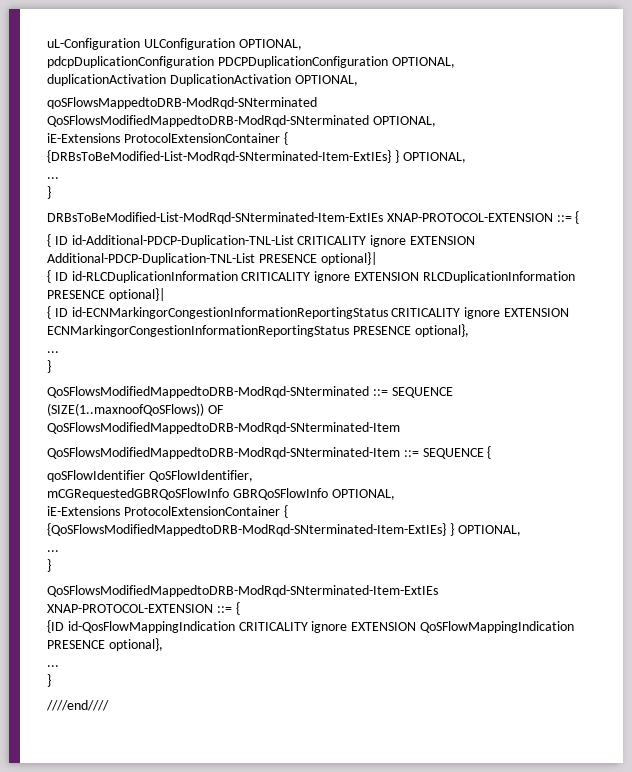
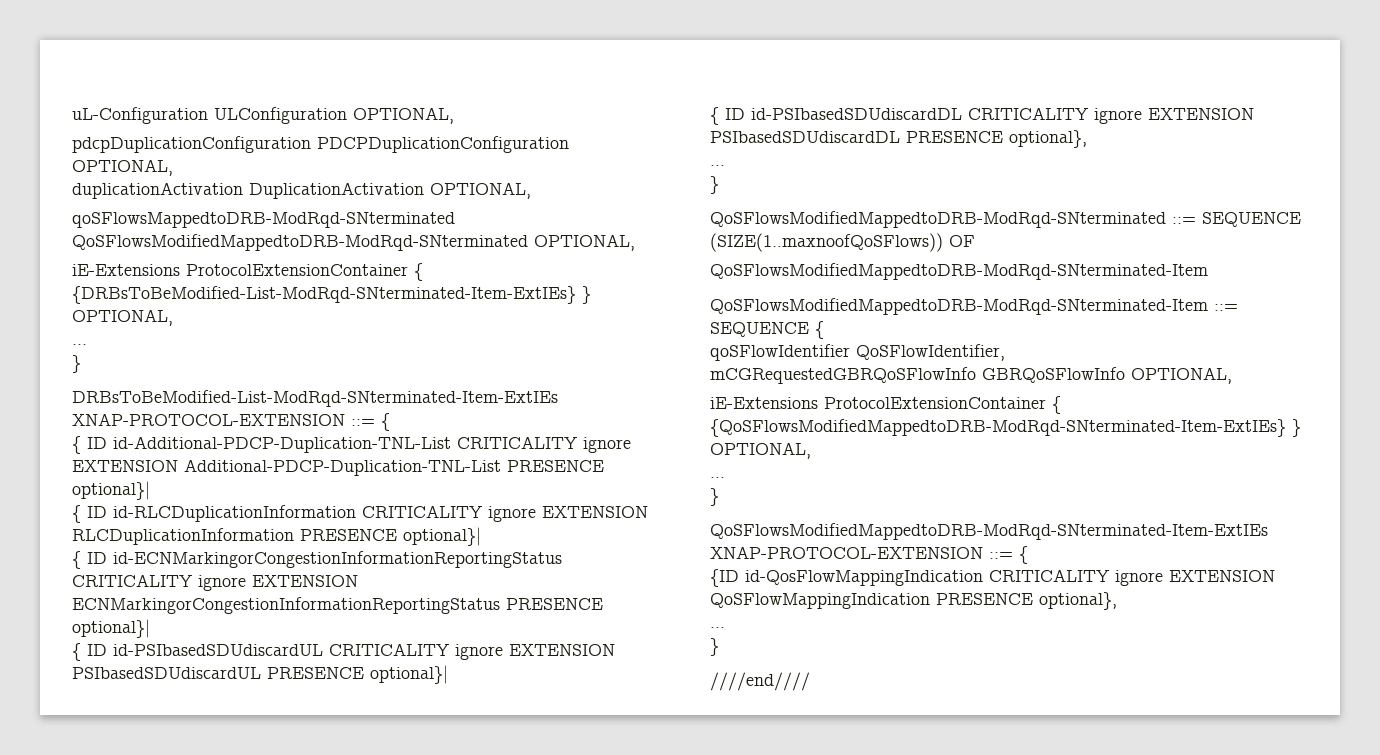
- { ID id-ECNMarkingorCongestionInformationReportingStatus CRITICALITY ignore EXTENSION ECNMarkingorCongestionInformationReportingStatus PRESENCE optional},
+ { ID id-ECNMarkingorCongestionInformationReportingStatus CRITICALITY ignore EXTENSION ECNMarkingorCongestionInformationReportingStatus PRESENCE optional}|
+ { ID id-PSIbasedSDUdiscardUL CRITICALITY ignore EXTENSION PSIbasedSDUdiscardUL PRESENCE optional}|
+ { ID id-PSIbasedSDUdiscardDL CRITICALITY ignore EXTENSION PSIbasedSDUdiscardDL PRESENCE optional},

